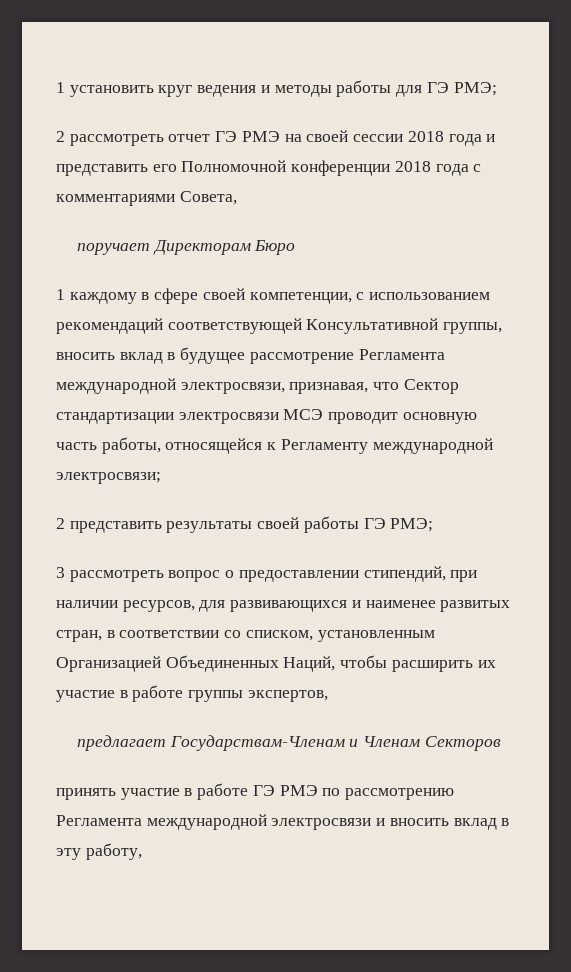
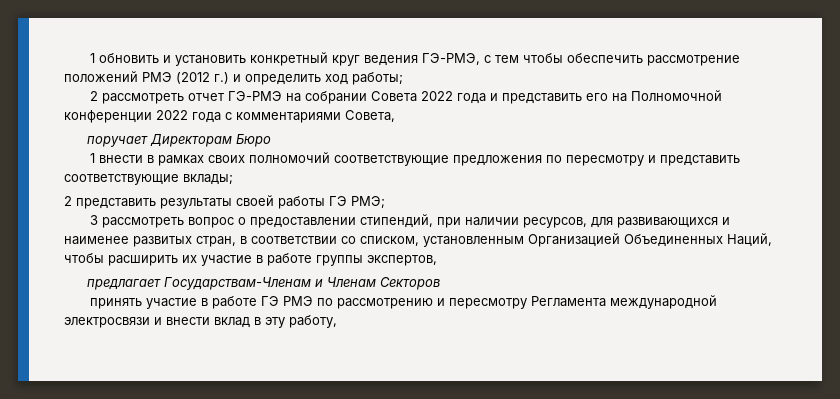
- 1 установить круг ведения и методы работы для ГЭ РМЭ;
- 2 рассмотреть отчет ГЭ РМЭ на своей сессии 2018 года и представить его Полномочной конференции 2018 года с комментариями Совета,
+ 1 обновить и установить конкретный круг ведения ГЭ-РМЭ, с тем чтобы обеспечить рассмотрение положений РМЭ (2012 г.) и определить ход работы;
+ 2 рассмотреть отчет ГЭ-РМЭ на собрании Совета 2022 года и представить его на Полномочной конференции 2022 года с комментариями Совета,
- 1 каждому в сфере своей компетенции, с использованием рекомендаций соответствующей Консультативной группы, вносить вклад в будущее рассмотрение Регламента международной электросвязи, признавая, что Сектор стандартизации электросвязи МСЭ проводит основную часть работы, относящейся к Регламенту международной электросвязи;
+ 1 внести в рамках своих полномочий соответствующие предложения по пересмотру и представить соответствующие вклады;
- принять участие в работе ГЭ РМЭ по рассмотрению Регламента международной электросвязи и вносить вклад в эту работу,
+ принять участие в работе ГЭ РМЭ по рассмотрению и пересмотру Регламента международной электросвязи и внести вклад в эту работу,

